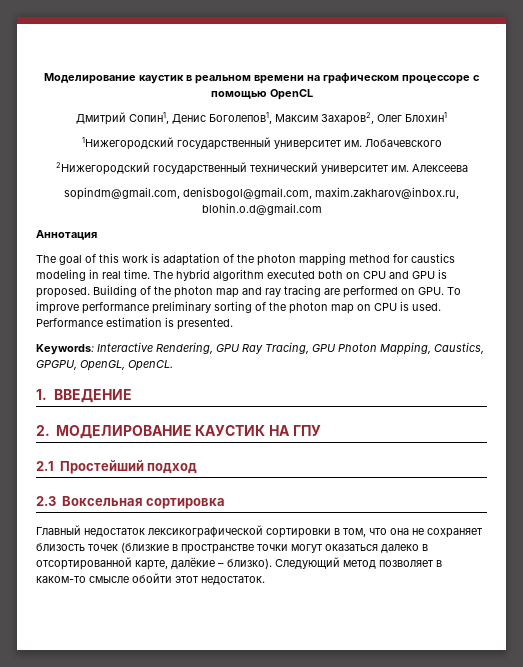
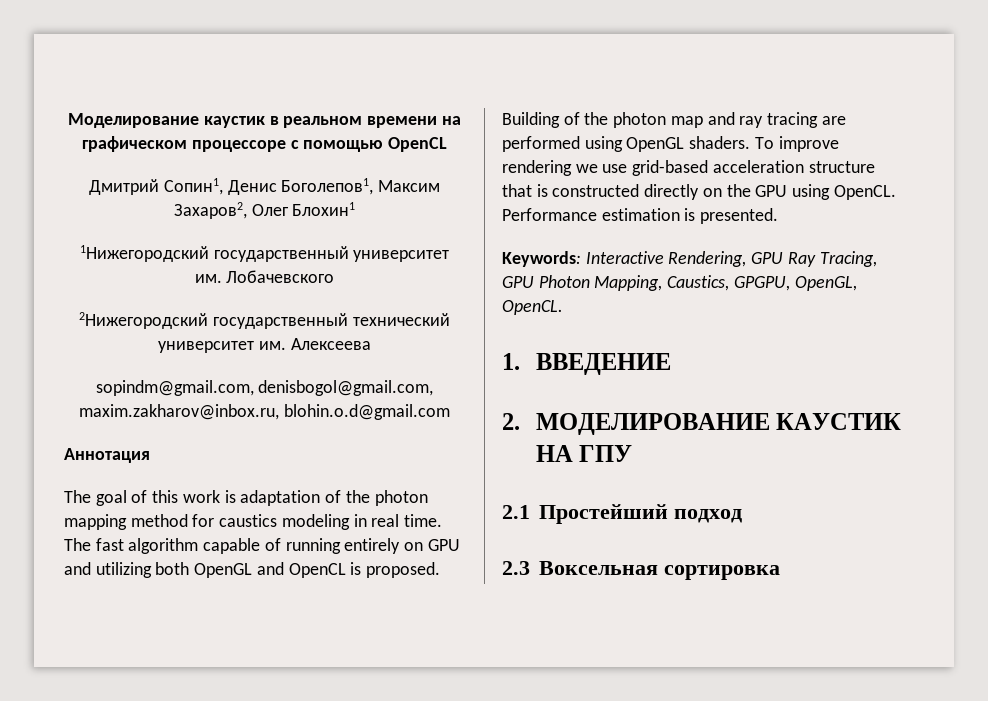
- The hybrid algorithm executed both on CPU and GPU is proposed.
+ The fast algorithm capable of running entirely on GPU and utilizing both OpenGL and OpenCL is proposed.
- Building of the photon map and ray tracing are performed on GPU. To improve performance preliminary sorting of the photon map on CPU is used.
+ Building of the photon map and ray tracing are performed using OpenGL shaders. To improve rendering we use grid-based acceleration structure that is constructed directly on the GPU using OpenCL.
- Главный недостаток лексикографической сортировки в том, что она не сохраняет близость точек (близкие в пространстве точки могут оказаться далеко в отсортированной карте, далёкие – близко). Следующий метод позволяет в каком-то смысле обойти этот недостаток.

